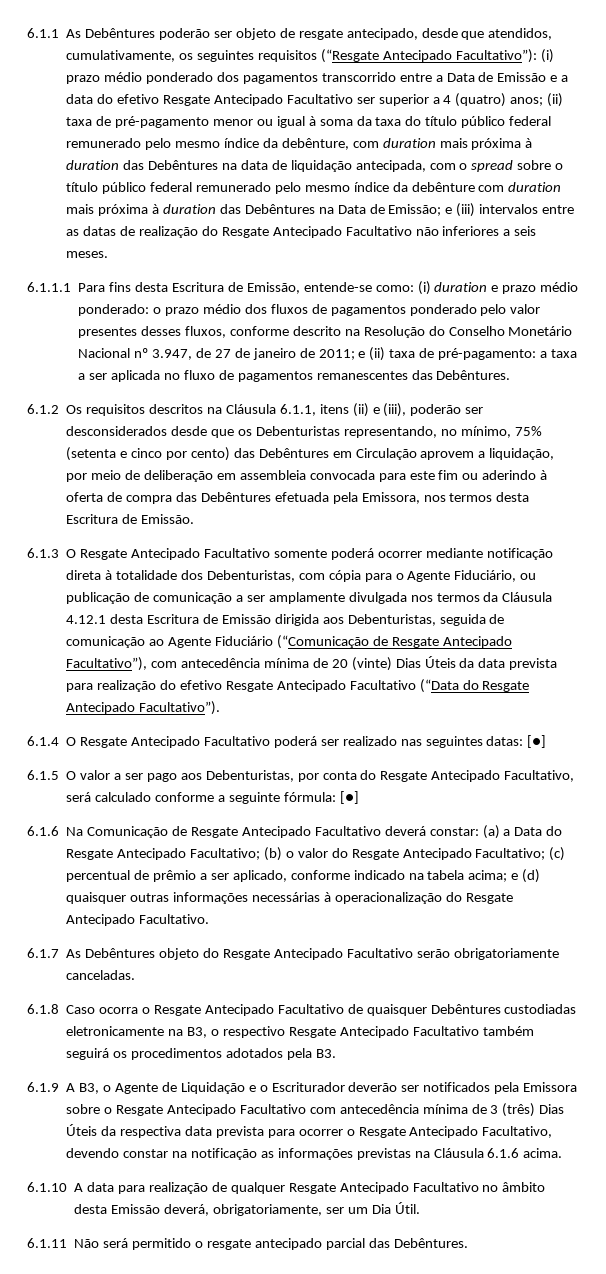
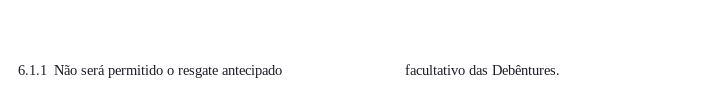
- 6.1.1 As Debêntures poderão ser objeto de resgate antecipado, desde que atendidos, cumulativamente, os seguintes requisitos (“Resgate Antecipado Facultativo”): (i) prazo médio ponderado dos pagamentos transcorrido entre a Data de Emissão e a data do efetivo Resgate Antecipado Facultativo ser superior a 4 (quatro) anos; (ii) taxa de pré-pagamento menor ou igual à soma da taxa do título público federal remunerado pelo mesmo índice da debênture, com duration mais próxima à duration das Debêntures na data de liquidação antecipada, com o spread sobre o título público federal remunerado pelo mesmo índice da debênture com duration mais próxima à duration das Debêntures na Data de Emissão; e (iii) intervalos entre as datas de realização do Resgate Antecipado Facultativo não inferiores a seis meses.
- 6.1.1.1 Para fins desta Escritura de Emissão, entende-se como: (i) duration e prazo médio ponderado: o prazo médio dos fluxos de pagamentos ponderado pelo valor presentes desses fluxos, conforme descrito na Resolução do Conselho Monetário Nacional nº 3.947, de 27 de janeiro de 2011; e (ii) taxa de pré-pagamento: a taxa a ser aplicada no fluxo de pagamentos remanescentes das Debêntures.
- 6.1.2 Os requisitos descritos na Cláusula 6.1.1, itens (ii) e (iii), poderão ser desconsiderados desde que os Debenturistas representando, no mínimo, 75% (setenta e cinco por cento) das Debêntures em Circulação aprovem a liquidação, por meio de deliberação em assembleia convocada para este fim ou aderindo à oferta de compra das Debêntures efetuada pela Emissora, nos termos desta Escritura de Emissão.
- 6.1.3 O Resgate Antecipado Facultativo somente poderá ocorrer mediante notificação direta à totalidade dos Debenturistas, com cópia para o Agente Fiduciário, ou publicação de comunicação a ser amplamente divulgada nos termos da Cláusula 4.12.1 desta Escritura de Emissão dirigida aos Debenturistas, seguida de comunicação ao Agente Fiduciário (“Comunicação de Resgate Antecipado Facultativo”), com antecedência mínima de 20 (vinte) Dias Úteis da data prevista para realização do efetivo Resgate Antecipado Facultativo (“Data do Resgate Antecipado Facultativo”).
- 6.1.4 O Resgate Antecipado Facultativo poderá ser realizado nas seguintes datas: [●]
- 6.1.5 O valor a ser pago aos Debenturistas, por conta do Resgate Antecipado Facultativo, será calculado conforme a seguinte fórmula: [●]
- 6.1.6 Na Comunicação de Resgate Antecipado Facultativo deverá constar: (a) a Data do Resgate Antecipado Facultativo; (b) o valor do Resgate Antecipado Facultativo; (c) percentual de prêmio a ser aplicado, conforme indicado na tabela acima; e (d) quaisquer outras informações necessárias à operacionalização do Resgate Antecipado Facultativo.
- 6.1.7 As Debêntures objeto do Resgate Antecipado Facultativo serão obrigatoriamente canceladas.
- 6.1.8 Caso ocorra o Resgate Antecipado Facultativo de quaisquer Debêntures custodiadas eletronicamente na B3, o respectivo Resgate Antecipado Facultativo também seguirá os procedimentos adotados pela B3.
- 6.1.9 A B3, o Agente de Liquidação e o Escriturador deverão ser notificados pela Emissora sobre o Resgate Antecipado Facultativo com antecedência mínima de 3 (três) Dias Úteis da respectiva data prevista para ocorrer o Resgate Antecipado Facultativo, devendo constar na notificação as informações previstas na Cláusula 6.1.6 acima.
- 6.1.10 A data para realização de qualquer Resgate Antecipado Facultativo no âmbito desta Emissão deverá, obrigatoriamente, ser um Dia Útil.
- 6.1.11 Não será permitido o resgate antecipado parcial das Debêntures.
+ 6.1.1 Não será permitido o resgate antecipado facultativo das Debêntures.

